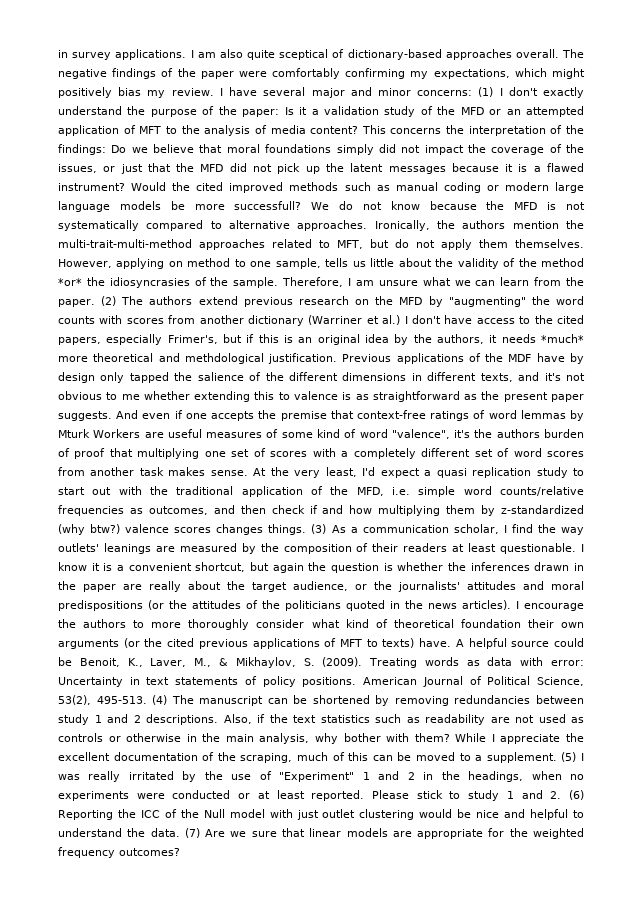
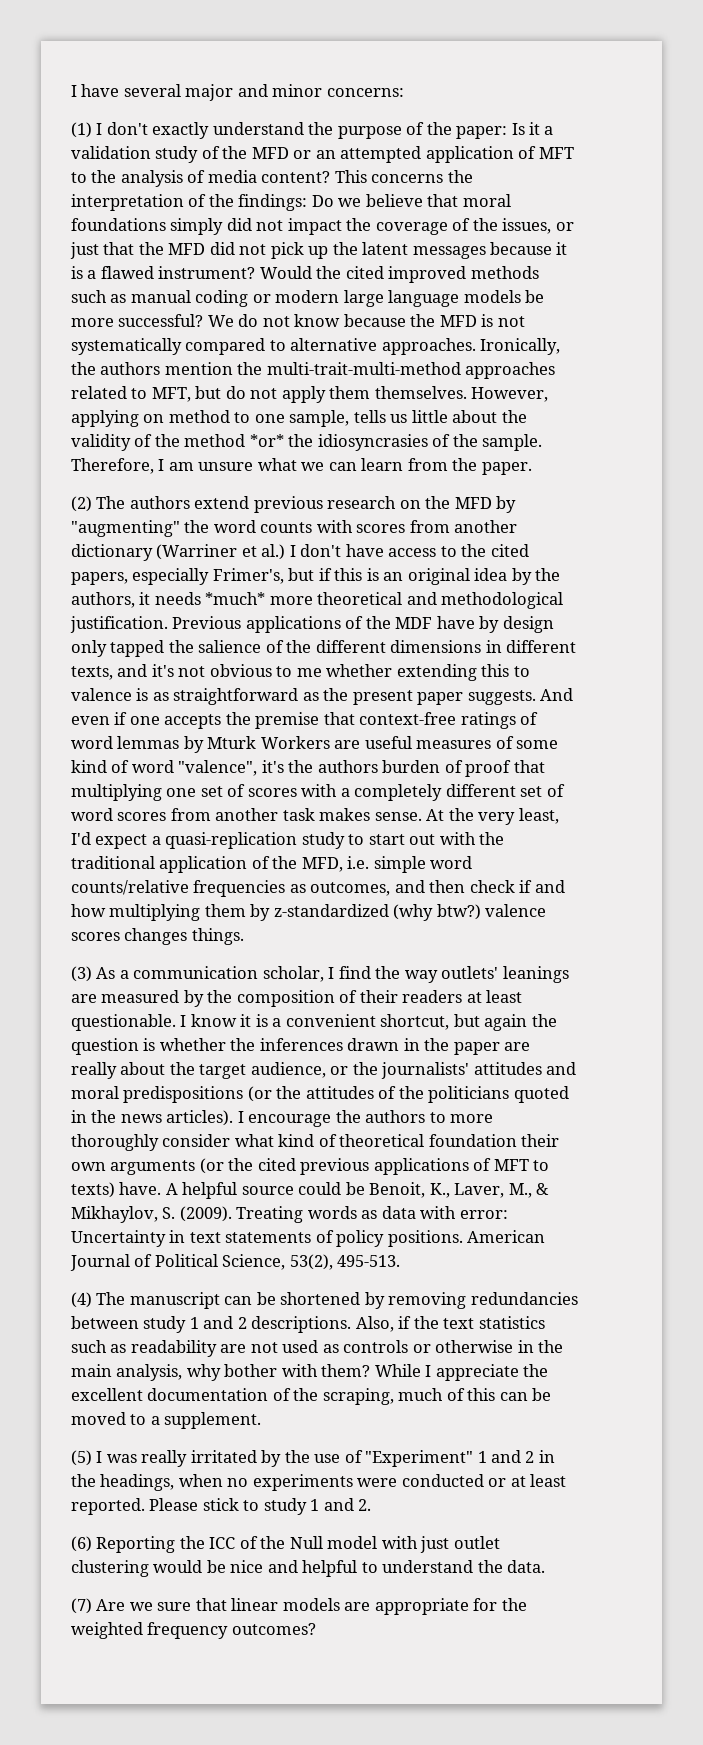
- in survey applications. I am also quite sceptical of dictionary-based approaches overall. The negative findings of the paper were comfortably confirming my expectations, which might positively bias my review. I have several major and minor concerns: (1) I don't exactly understand the purpose of the paper: Is it a validation study of the MFD or an attempted application of MFT to the analysis of media content?
+ I have several major and minor concerns:
+ (1) I don't exactly understand the purpose of the paper: Is it a validation study of the MFD or an attempted application of MFT to the analysis of media content?
- Would the cited improved methods such as manual coding or modern large language models be more successfull?
+ Would the cited improved methods such as manual coding or modern large language models be more successful?
- Therefore, I am unsure what we can learn from the paper. (2) The authors extend previous research on the MFD by "augmenting" the word counts with scores from another dictionary (Warriner et al.) I don't have access to the cited papers, especially Frimer's, but if this is an original idea by the authors, it needs *much* more theoretical and methdological justification.
+ Therefore, I am unsure what we can learn from the paper.
+ (2) The authors extend previous research on the MFD by "augmenting" the word counts with scores from another dictionary (Warriner et al.) I don't have access to the cited papers, especially Frimer's, but if this is an original idea by the authors, it needs *much* more theoretical and methodological justification.
- At the very least, I'd expect a quasi replication study to start out with the traditional application of the MFD, i.e. simple word counts/relative frequencies as outcomes, and then check if and how multiplying them by z-standardized (why btw?) valence scores changes things. (3) As a communication scholar, I find the way outlets' leanings are measured by the composition of their readers at least questionable.
+ At the very least, I'd expect a quasi-replication study to start out with the traditional application of the MFD, i.e. simple word counts/relative frequencies as outcomes, and then check if and how multiplying them by z-standardized (why btw?) valence scores changes things.
+ (3) As a communication scholar, I find the way outlets' leanings are measured by the composition of their readers at least questionable.
- American Journal of Political Science, 53(2), 495-513. (4) The manuscript can be shortened by removing redundancies between study 1 and 2 descriptions.
+ American Journal of Political Science, 53(2), 495-513.
+ (4) The manuscript can be shortened by removing redundancies between study 1 and 2 descriptions.
- While I appreciate the excellent documentation of the scraping, much of this can be moved to a supplement. (5) I was really irritated by the use of "Experiment" 1 and 2 in the headings, when no experiments were conducted or at least reported.
+ While I appreciate the excellent documentation of the scraping, much of this can be moved to a supplement.
+ (5) I was really irritated by the use of "Experiment" 1 and 2 in the headings, when no experiments were conducted or at least reported.
- Please stick to study 1 and 2. (6) Reporting the ICC of the Null model with just outlet clustering would be nice and helpful to understand the data. (7) Are we sure that linear models are appropriate for the weighted frequency outcomes?
+ Please stick to study 1 and 2.
+ (6) Reporting the ICC of the Null model with just outlet clustering would be nice and helpful to understand the data.
+ (7) Are we sure that linear models are appropriate for the weighted frequency outcomes?

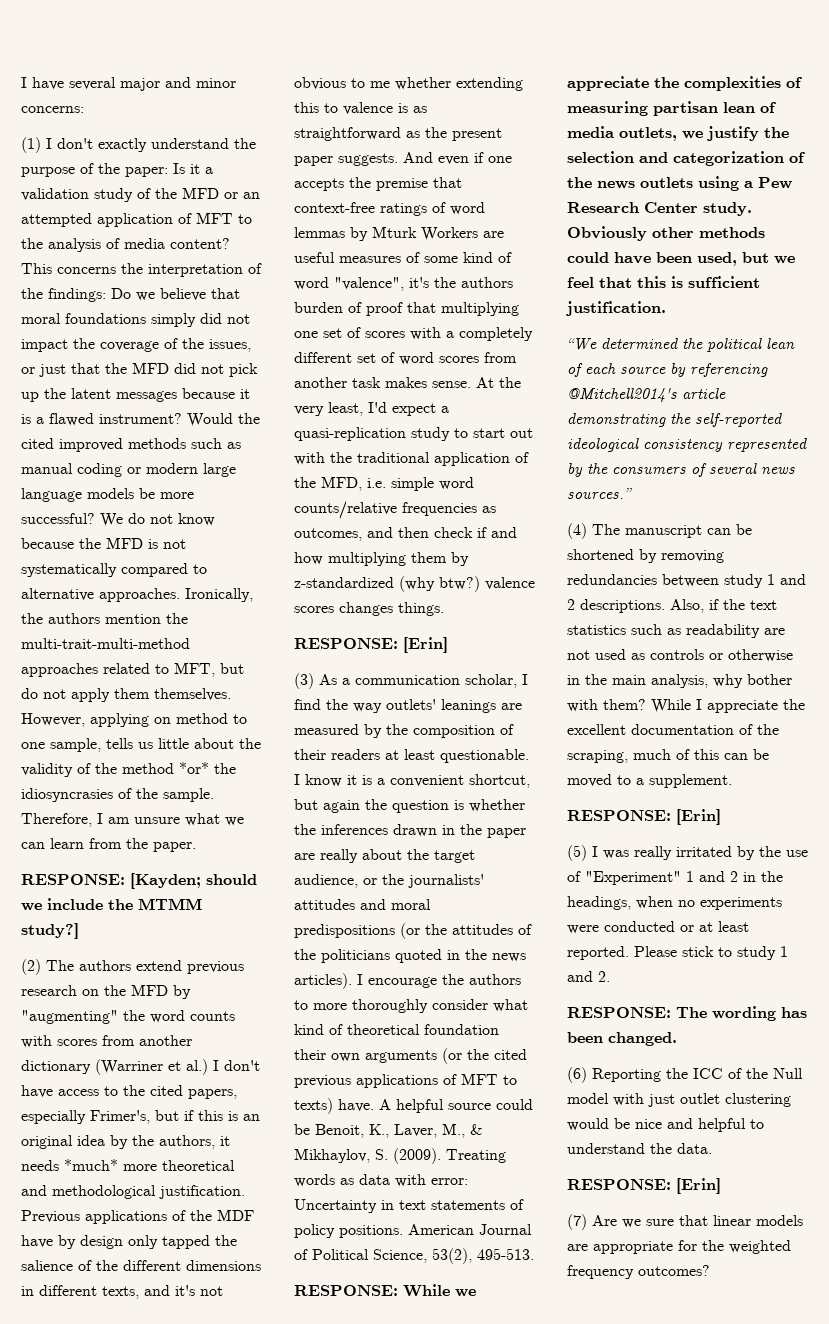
+ RESPONSE: [Kayden; should we include the MTMM study?]
  At the very least, I'd expect a quasi-replication study to start out with the traditional application of the MFD, i.e. simple word counts/relative frequencies as outcomes, and then check if and how multiplying them by z-standardized (why btw?) valence scores changes things.
+ RESPONSE: [Erin]
+ RESPONSE: While we appreciate the complexities of measuring partisan lean of media outlets, we justify the selection and categorization of the news outlets using a Pew Research Center study. Obviously other methods could have been used, but we feel that this is sufficient justification.
+ “We determined the political lean of each source by referencing @Mitchell2014's article demonstrating the self-reported ideological consistency represented by the consumers of several news sources.”
  While I appreciate the excellent documentation of the scraping, much of this can be moved to a supplement.
+ RESPONSE: [Erin]
+ RESPONSE: The wording has been changed.
  (6) Reporting the ICC of the Null model with just outlet clustering would be nice and helpful to understand the data.
+ RESPONSE: [Erin]

